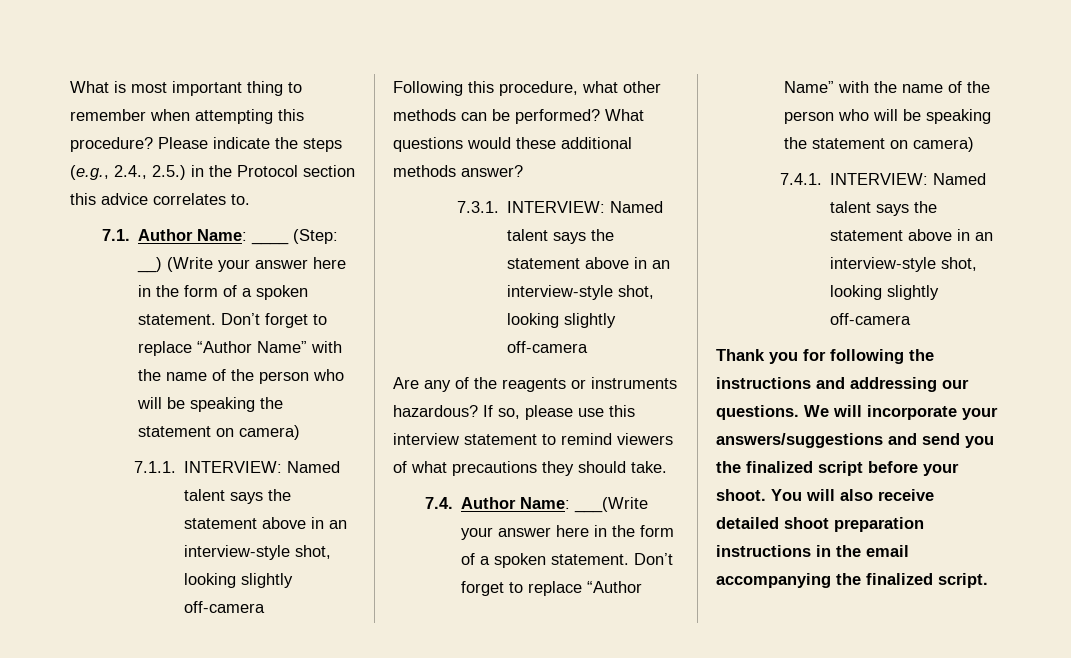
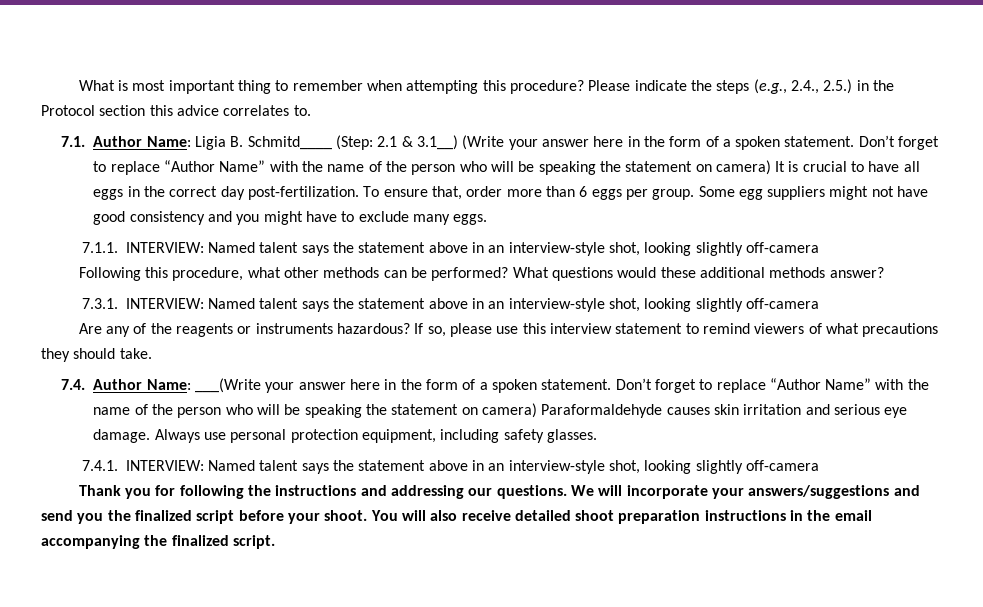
- 7.1. Author Name: ____ (Step: __) (Write your answer here in the form of a spoken statement. Don’t forget to replace “Author Name” with the name of the person who will be speaking the statement on camera)
+ 7.1. Author Name: Ligia B. Schmitd____ (Step: 2.1 & 3.1__) (Write your answer here in the form of a spoken statement. Don’t forget to replace “Author Name” with the name of the person who will be speaking the statement on camera) It is crucial to have all eggs in the correct day post-fertilization. To ensure that, order more than 6 eggs per group. Some egg suppliers might not have good consistency and you might have to exclude many eggs.
- 7.4. Author Name: ___(Write your answer here in the form of a spoken statement. Don’t forget to replace “Author Name” with the name of the person who will be speaking the statement on camera)
+ 7.4. Author Name: ___(Write your answer here in the form of a spoken statement. Don’t forget to replace “Author Name” with the name of the person who will be speaking the statement on camera) Paraformaldehyde causes skin irritation and serious eye damage. Always use personal protection equipment, including safety glasses.

